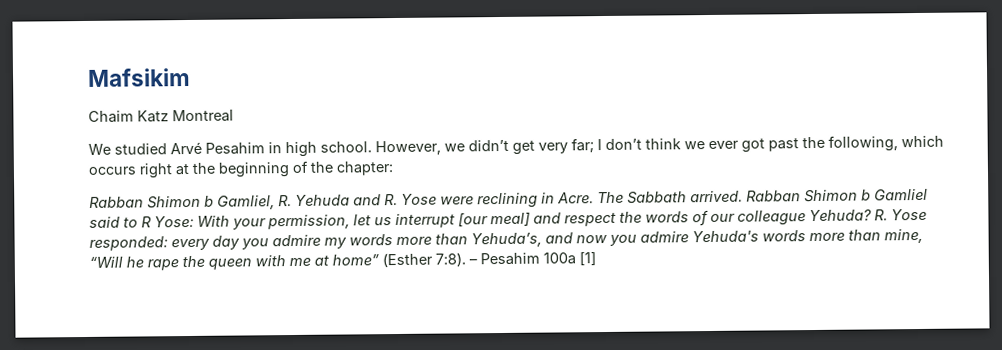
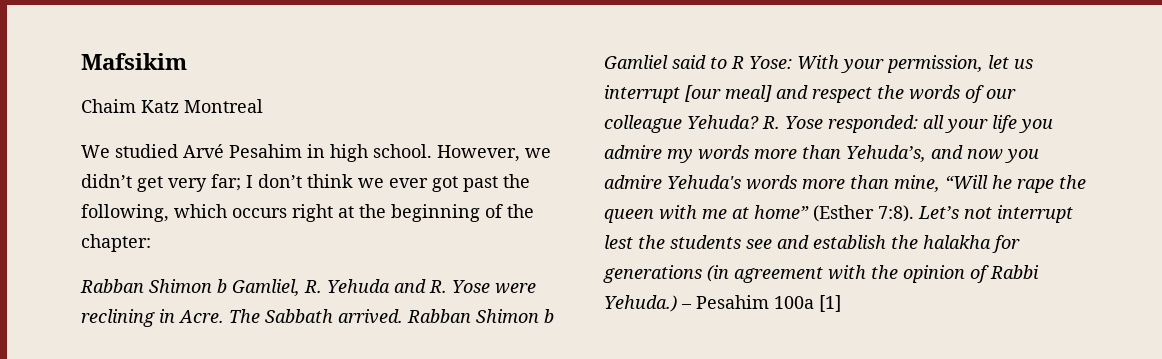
- R. Yose responded: every day you admire my words more than Yehuda’s, and now you admire Yehuda's words more than mine, “Will he rape the queen with me at home” (Esther 7:8).
+ R. Yose responded: all your life you admire my words more than Yehuda’s, and now you admire Yehuda's words more than mine, “Will he rape the queen with me at home” (Esther 7:8).
+ Let’s not interrupt lest the students see and establish the halakha for generations (in agreement with the opinion of Rabbi Yehuda.)

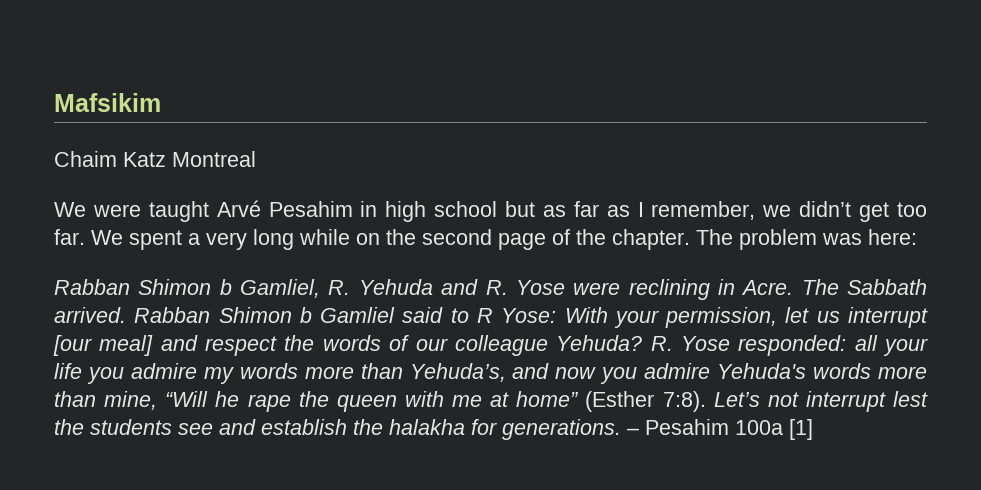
- We studied Arvé Pesahim in high school. However, we didn’t get very far; I don’t think we ever got past the following, which occurs right at the beginning of the chapter:
+ We were taught Arvé Pesahim in high school but as far as I remember, we didn’t get too far. We spent a very long while on the second page of the chapter. The problem was here:
- Let’s not interrupt lest the students see and establish the halakha for generations (in agreement with the opinion of Rabbi Yehuda.)
+ Let’s not interrupt lest the students see and establish the halakha for generations.

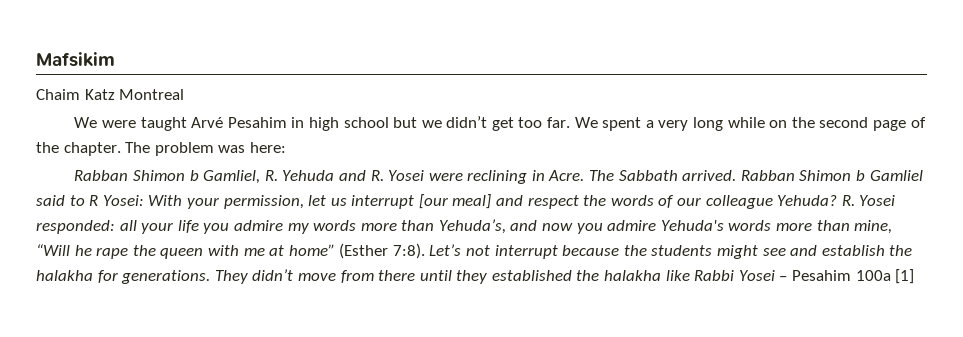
- We were taught Arvé Pesahim in high school but as far as I remember, we didn’t get too far.
+ We were taught Arvé Pesahim in high school but we didn’t get too far.
- Rabban Shimon b Gamliel, R. Yehuda and R. Yose were reclining in Acre.
+ Rabban Shimon b Gamliel, R. Yehuda and R. Yosei were reclining in Acre.
- Rabban Shimon b Gamliel said to R Yose: With your permission, let us interrupt [our meal] and respect the words of our colleague Yehuda?
+ Rabban Shimon b Gamliel said to R Yosei: With your permission, let us interrupt [our meal] and respect the words of our colleague Yehuda?
- R. Yose responded: all your life you admire my words more than Yehuda’s, and now you admire Yehuda's words more than mine, “Will he rape the queen with me at home” (Esther 7:8).
+ R. Yosei responded: all your life you admire my words more than Yehuda’s, and now you admire Yehuda's words more than mine, “Will he rape the queen with me at home” (Esther 7:8).
- Let’s not interrupt lest the students see and establish the halakha for generations.
+ Let’s not interrupt because the students might see and establish the halakha for generations.
- – Pesahim 100a [1]
+ They didn’t move from there until they established the halakha like Rabbi Yosei – Pesahim 100a [1]

